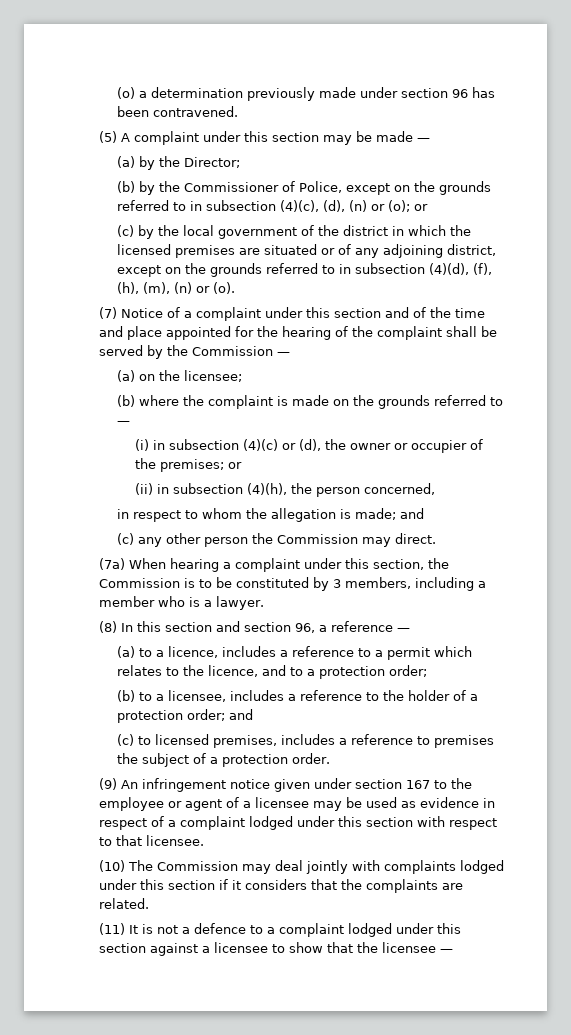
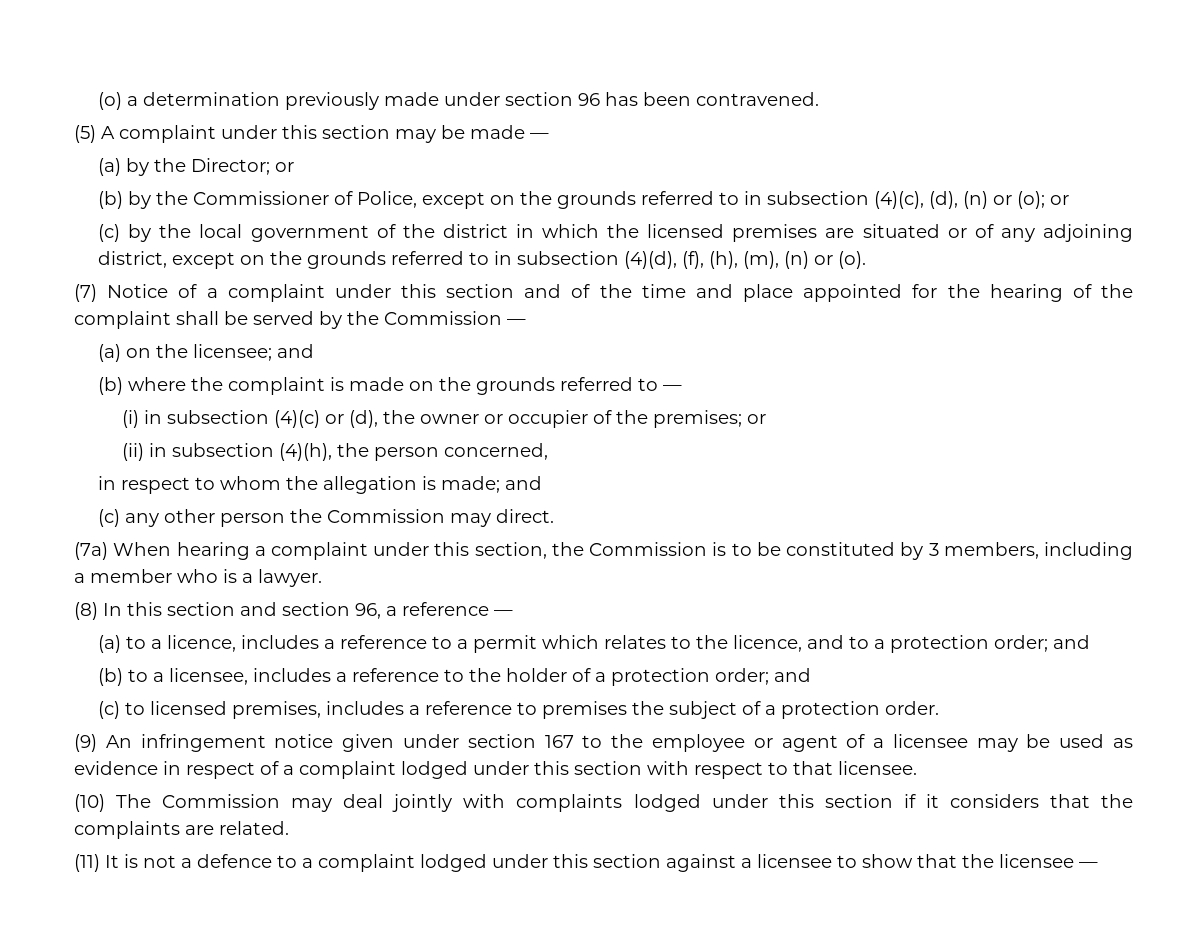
- (a) by the Director;
+ (a) by the Director; or
- (a) on the licensee;
+ (a) on the licensee; and
- (a) to a licence, includes a reference to a permit which relates to the licence, and to a protection order;
+ (a) to a licence, includes a reference to a permit which relates to the licence, and to a protection order; and

